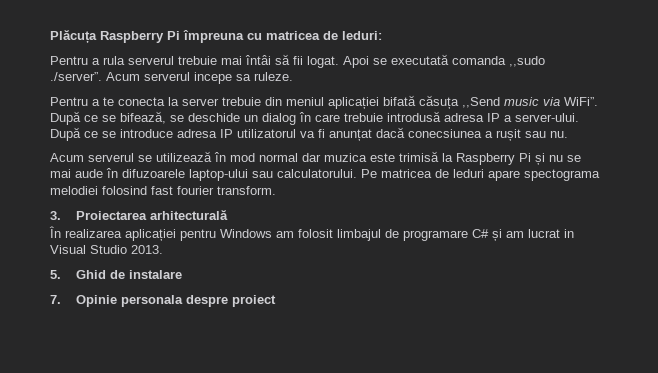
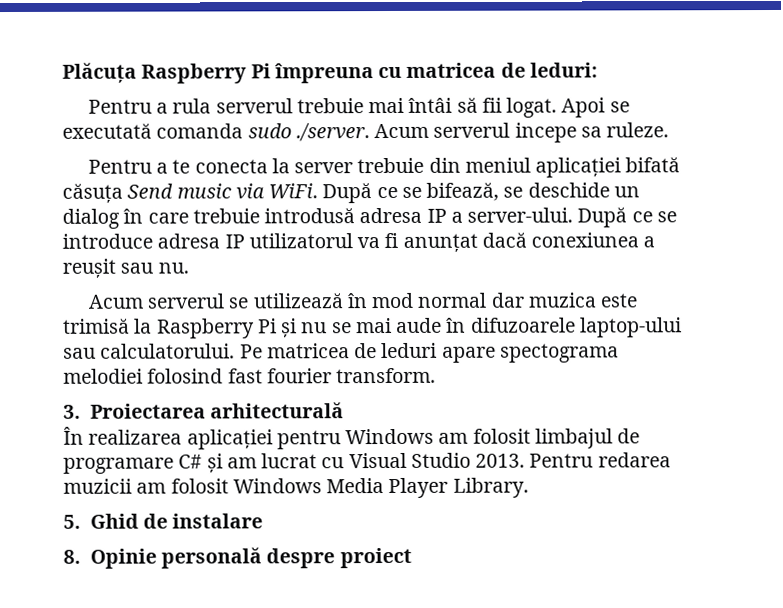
- Apoi se executată comanda ,,sudo ./server”. Acum serverul incepe sa ruleze.
+ Apoi se executată comanda sudo ./server. Acum serverul incepe sa ruleze.
- Pentru a te conecta la server trebuie din meniul aplicației bifată căsuța ,,Send music via WiFi”.
+ Pentru a te conecta la server trebuie din meniul aplicației bifată căsuța Send music via WiFi.
- După ce se introduce adresa IP utilizatorul va fi anunțat dacă conecsiunea a rușit sau nu.
+ După ce se introduce adresa IP utilizatorul va fi anunțat dacă conexiunea a reușit sau nu.
- În realizarea aplicației pentru Windows am folosit limbajul de programare C# și am lucrat in Visual Studio 2013.
+ În realizarea aplicației pentru Windows am folosit limbajul de programare C# și am lucrat cu Visual Studio 2013. Pentru redarea muzicii am folosit Windows Media Player Library.
- 7. Opinie personala despre proiect
+ 8. Opinie personală despre proiect

